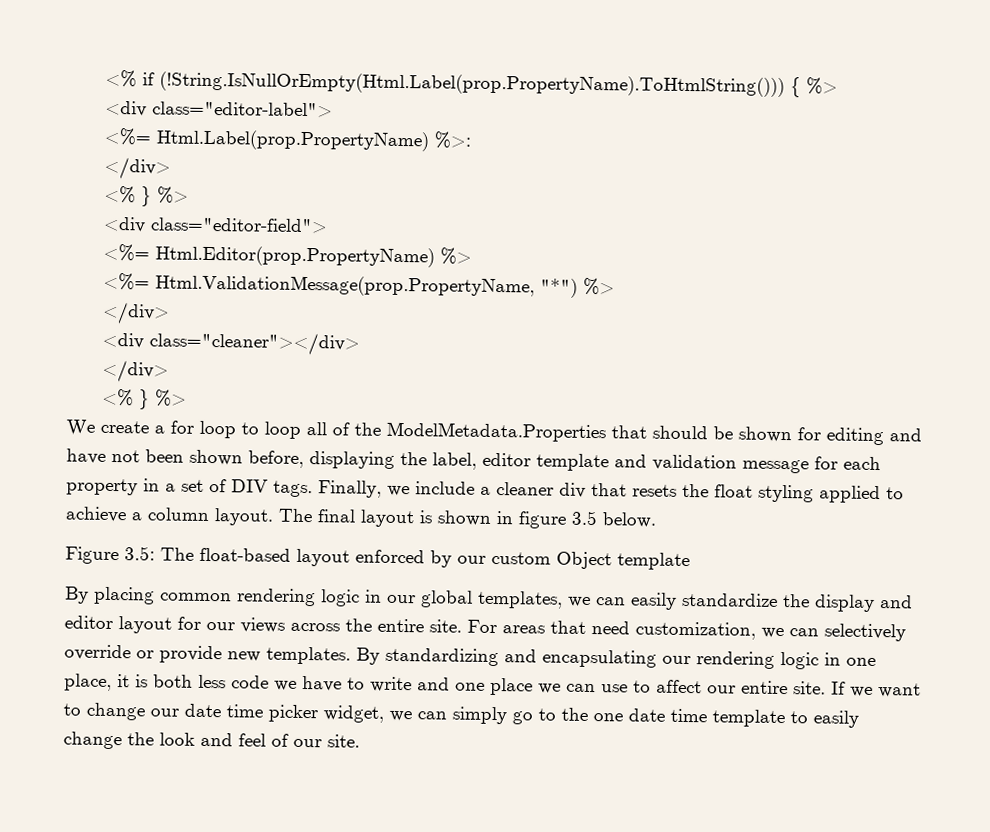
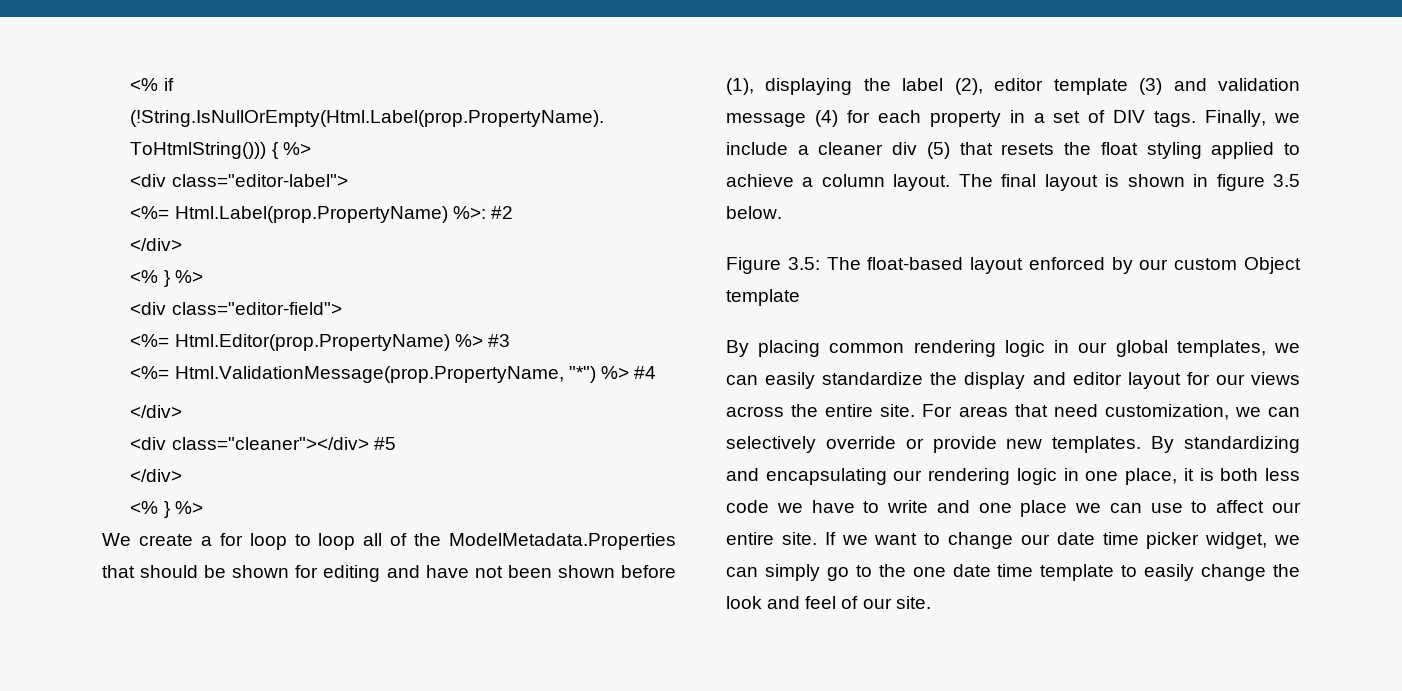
- <%= Html.Label(prop.PropertyName) %>:
+ <%= Html.Label(prop.PropertyName) %>: #2
- <%= Html.Editor(prop.PropertyName) %>
+ <%= Html.Editor(prop.PropertyName) %> #3
- <%= Html.ValidationMessage(prop.PropertyName, "*") %>
+ <%= Html.ValidationMessage(prop.PropertyName, "*") %> #4
- <div class="cleaner"></div>
+ <div class="cleaner"></div> #5
- We create a for loop to loop all of the ModelMetadata.Properties that should be shown for editing and have not been shown before, displaying the label, editor template and validation message for each property in a set of DIV tags.
+ We create a for loop to loop all of the ModelMetadata.Properties that should be shown for editing and have not been shown before (1), displaying the label (2), editor template (3) and validation message (4) for each property in a set of DIV tags.
- Finally, we include a cleaner div that resets the float styling applied to achieve a column layout.
+ Finally, we include a cleaner div (5) that resets the float styling applied to achieve a column layout.

